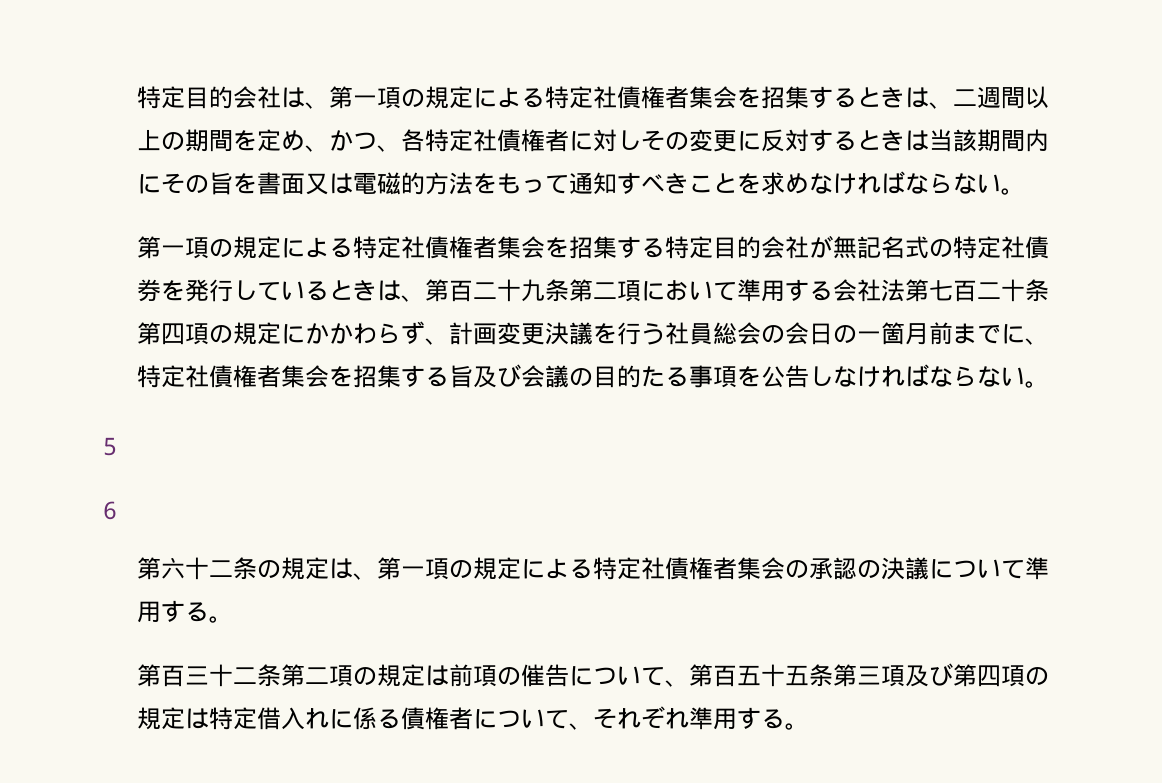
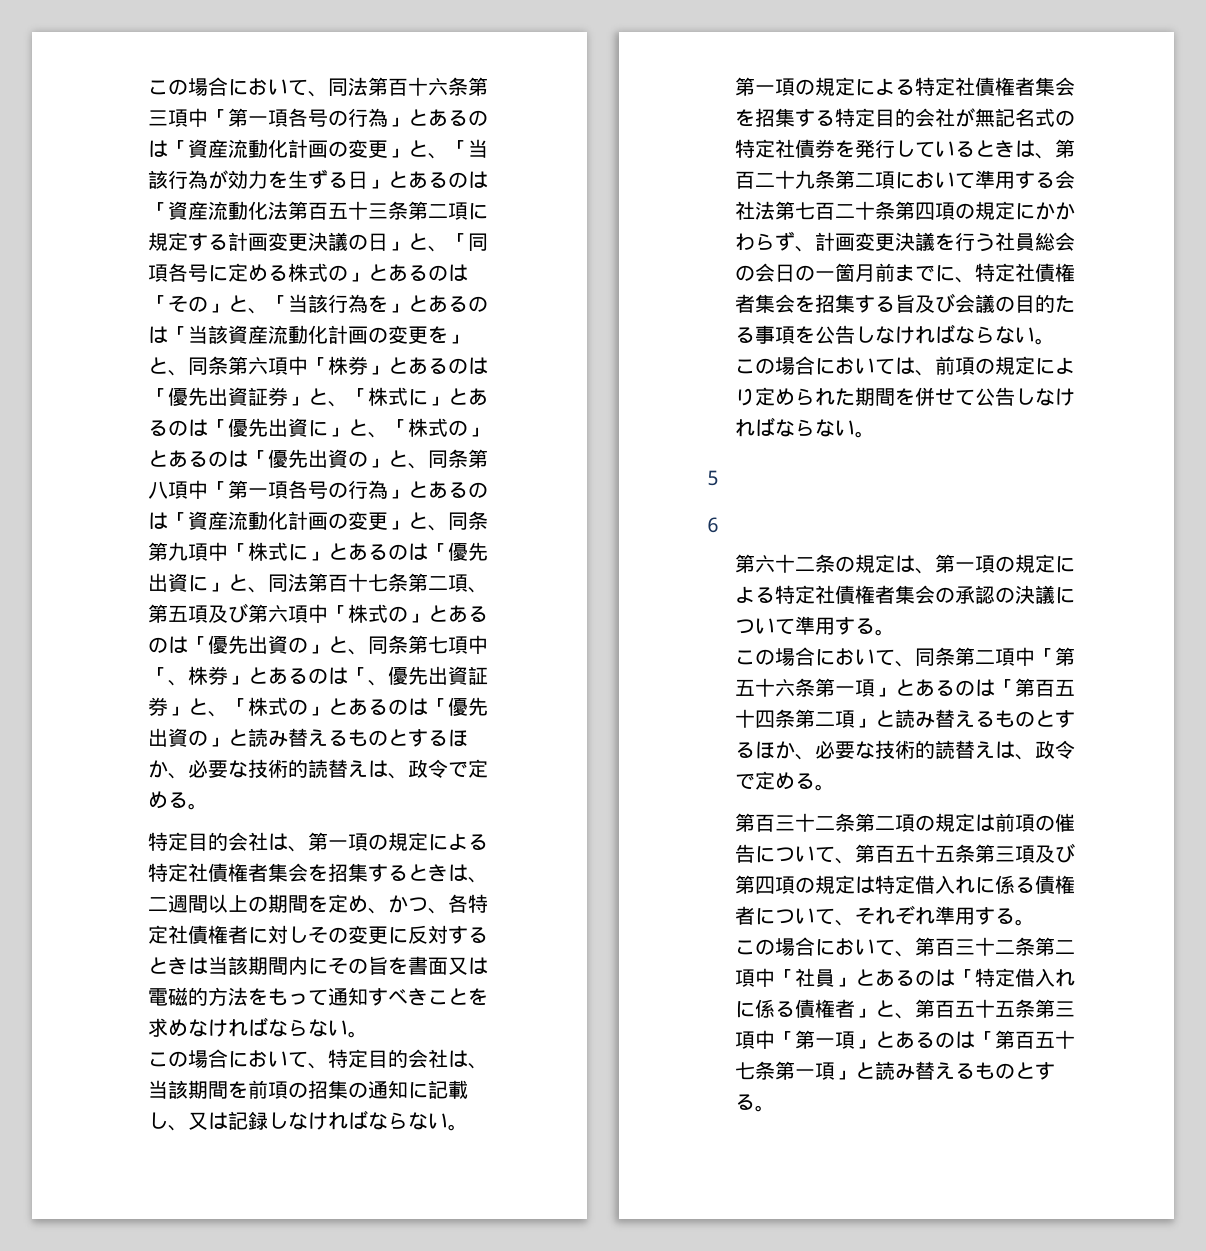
+ この場合において、同法第百十六条第三項中「第一項各号の行為」とあるのは「資産流動化計画の変更」と、「当該行為が効力を生ずる日」とあるのは「資産流動化法第百五十三条第二項に規定する計画変更決議の日」と、「同項各号に定める株式の」とあるのは「その」と、「当該行為を」とあるのは「当該資産流動化計画の変更を」と、同条第六項中「株券」とあるのは「優先出資証券」と、「株式に」とあるのは「優先出資に」と、「株式の」とあるのは「優先出資の」と、同条第八項中「第一項各号の行為」とあるのは「資産流動化計画の変更」と、同条第九項中「株式に」とあるのは「優先出資に」と、同法第百十七条第二項、第五項及び第六項中「株式の」とあるのは「優先出資の」と、同条第七項中「、株券」とあるのは「、優先出資証券」と、「株式の」とあるのは「優先出資の」と読み替えるものとするほか、必要な技術的読替えは、政令で定める。
+ この場合において、特定目的会社は、当該期間を前項の招集の通知に記載し、又は記録しなければならない。
+ この場合においては、前項の規定により定められた期間を併せて公告しなければならない。
+ この場合において、同条第二項中「第五十六条第一項」とあるのは「第百五十四条第二項」と読み替えるものとするほか、必要な技術的読替えは、政令で定める。
+ この場合において、第百三十二条第二項中「社員」とあるのは「特定借入れに係る債権者」と、第百五十五条第三項中「第一項」とあるのは「第百五十七条第一項」と読み替えるものとする。

